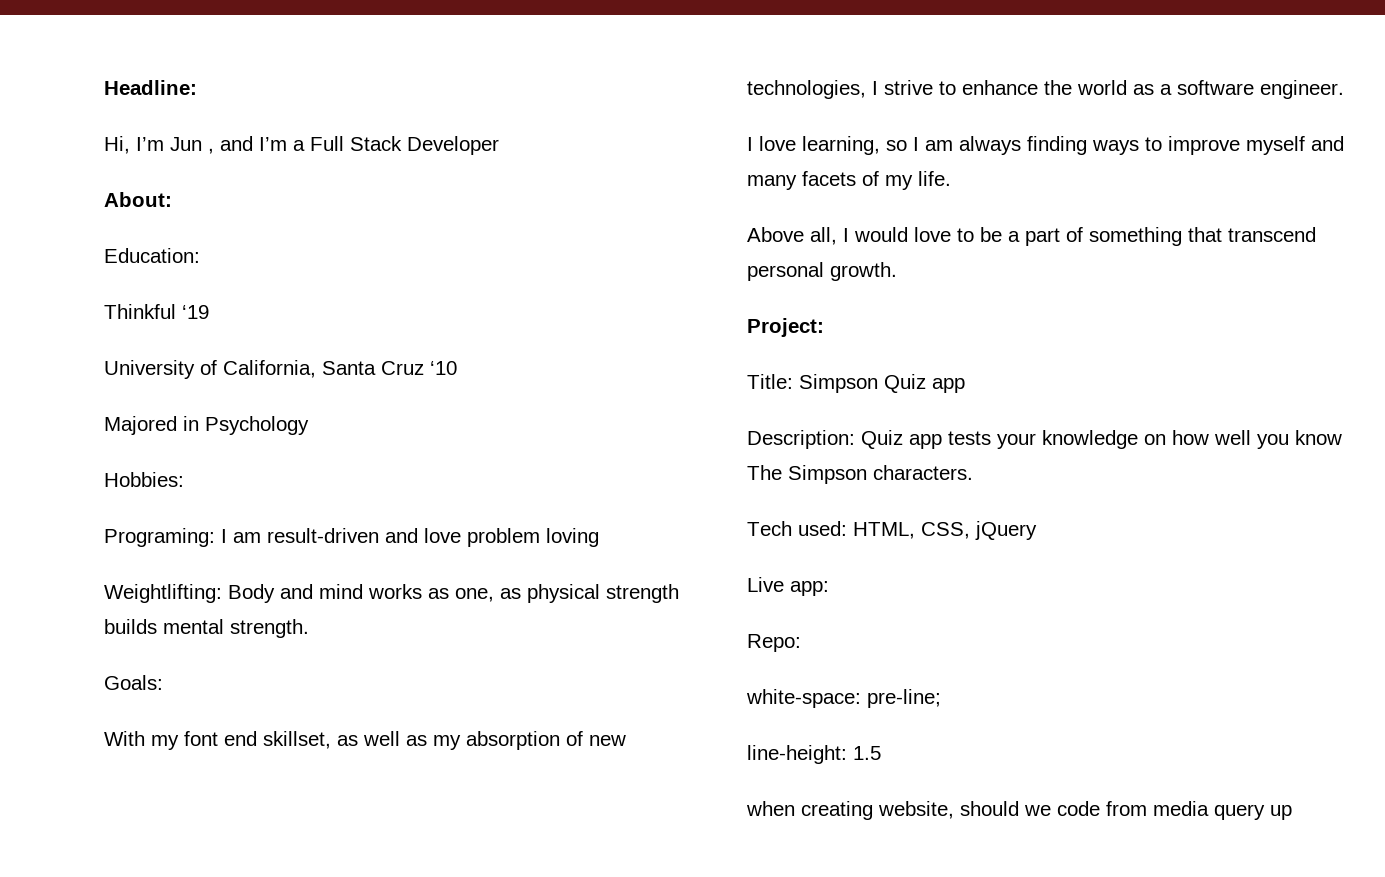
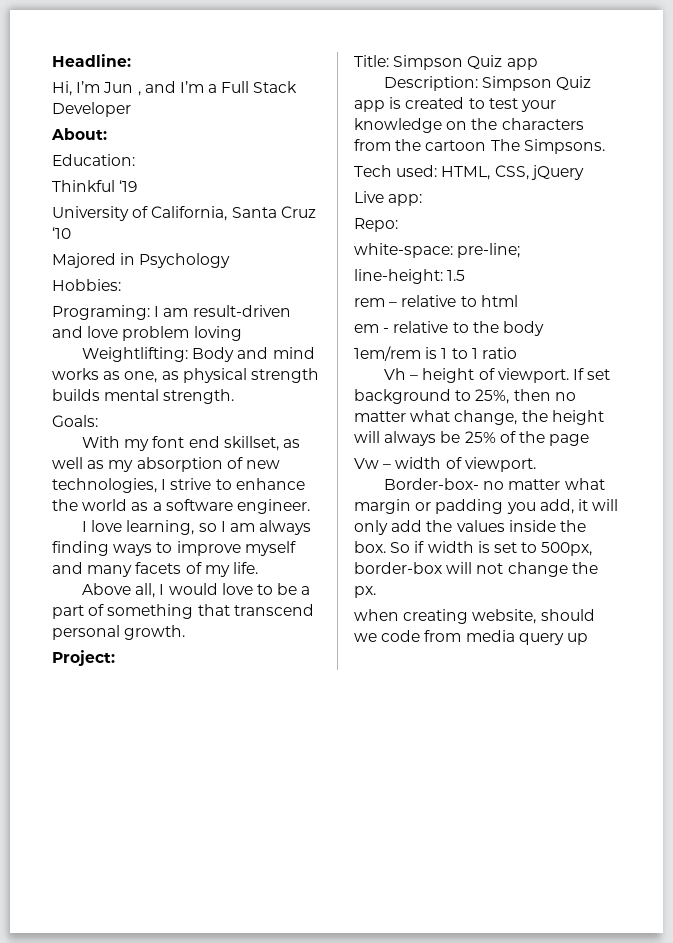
- Description: Quiz app tests your knowledge on how well you know The Simpson characters.
+ Description: Simpson Quiz app is created to test your knowledge on the characters from the cartoon The Simpsons.
+ rem – relative to html
+ em - relative to the body
+ 1em/rem is 1 to 1 ratio
+ Vh – height of viewport. If set background to 25%, then no matter what change, the height will always be 25% of the page
+ Vw – width of viewport.
+ Border-box- no matter what margin or padding you add, it will only add the values inside the box. So if width is set to 500px, border-box will not change the px.

